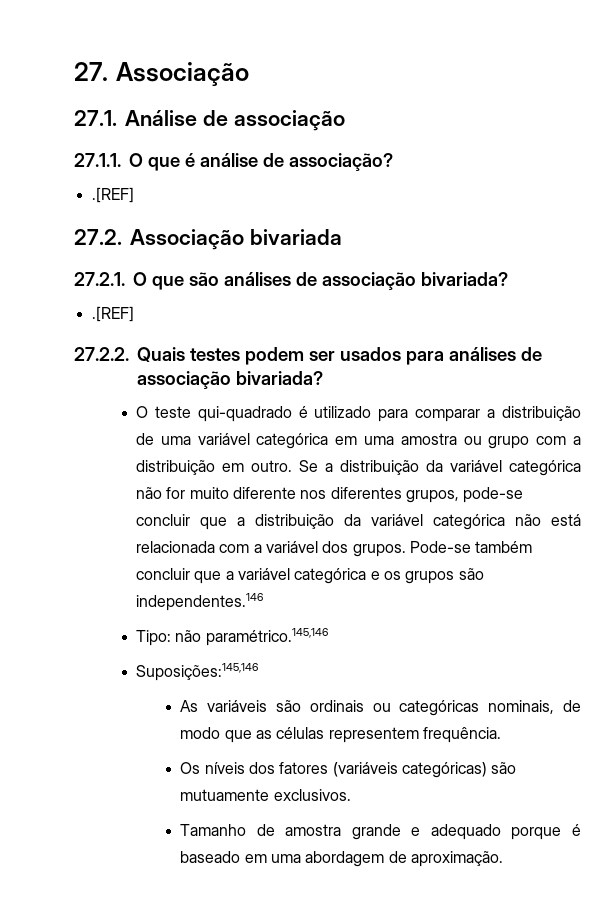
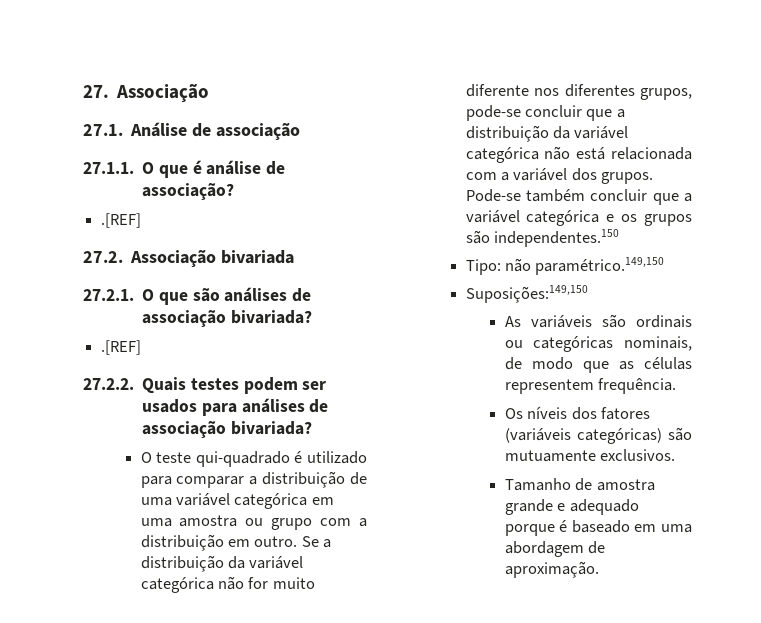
- Pode-se também concluir que a variável categórica e os grupos são independentes.146
+ Pode-se também concluir que a variável categórica e os grupos são independentes.150
- Tipo: não paramétrico.145,146
- Suposições:145,146
+ Tipo: não paramétrico.149,150
+ Suposições:149,150

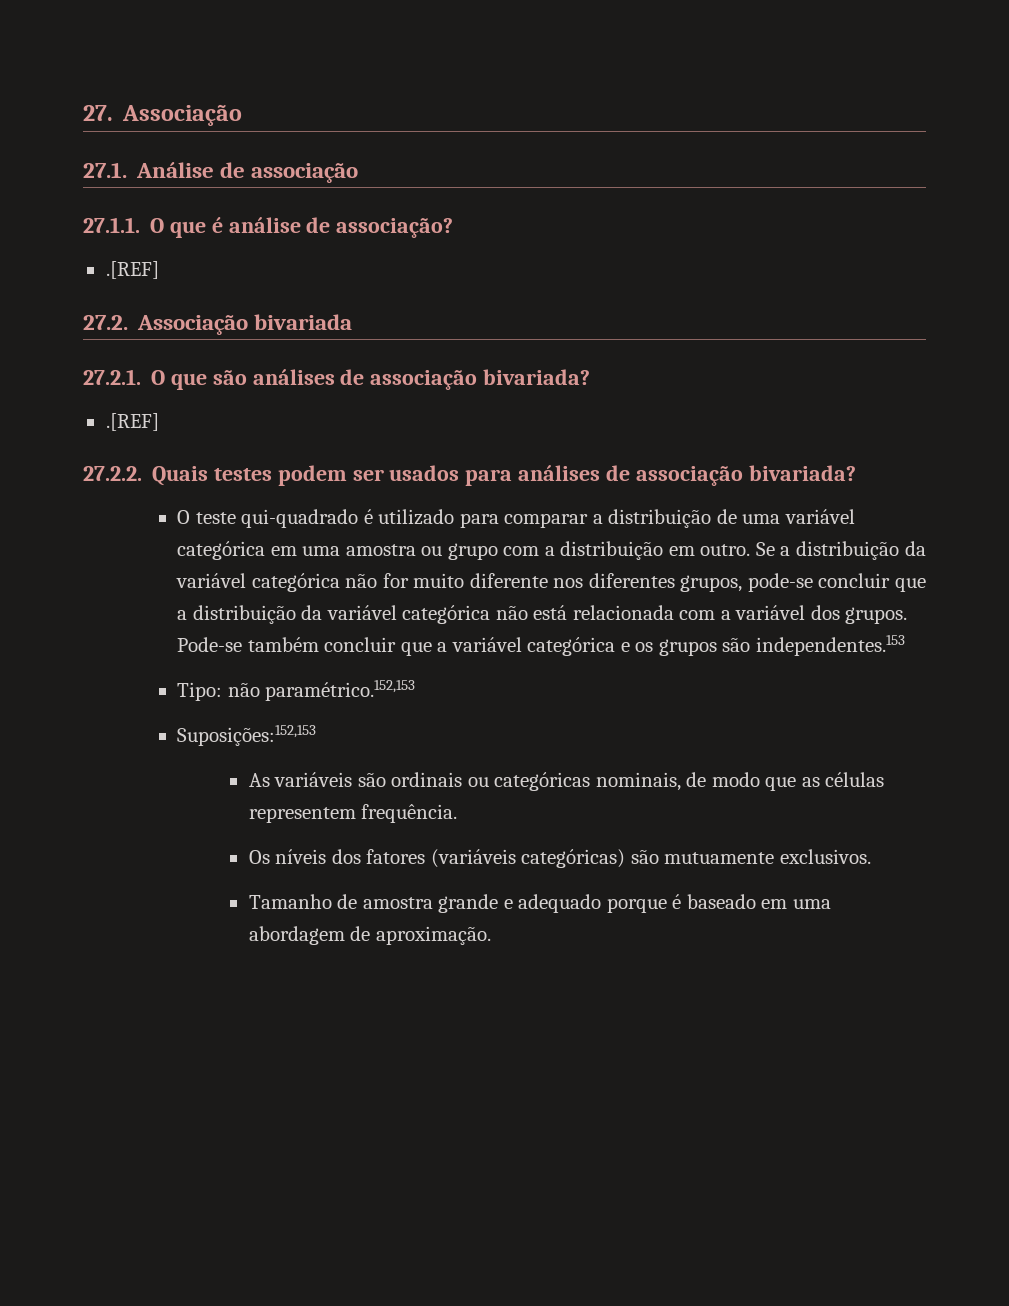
- Pode-se também concluir que a variável categórica e os grupos são independentes.150
+ Pode-se também concluir que a variável categórica e os grupos são independentes.153
- Tipo: não paramétrico.149,150
- Suposições:149,150
+ Tipo: não paramétrico.152,153
+ Suposições:152,153

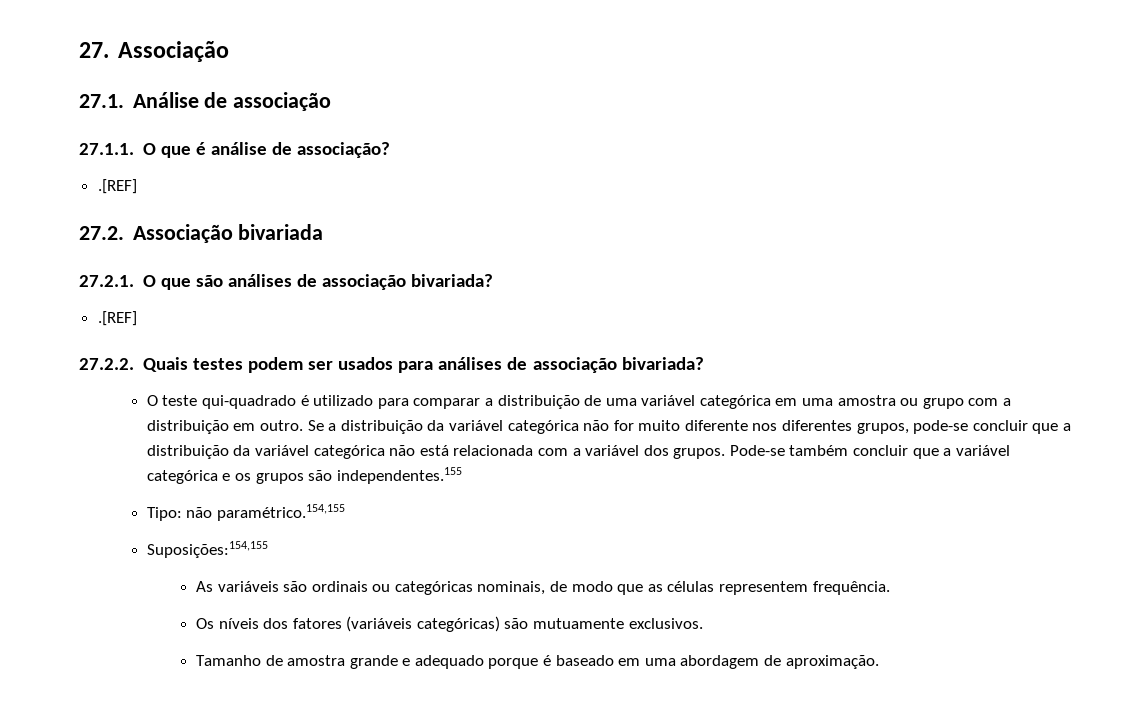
- Pode-se também concluir que a variável categórica e os grupos são independentes.153
+ Pode-se também concluir que a variável categórica e os grupos são independentes.155
- Tipo: não paramétrico.152,153
- Suposições:152,153
+ Tipo: não paramétrico.154,155
+ Suposições:154,155

